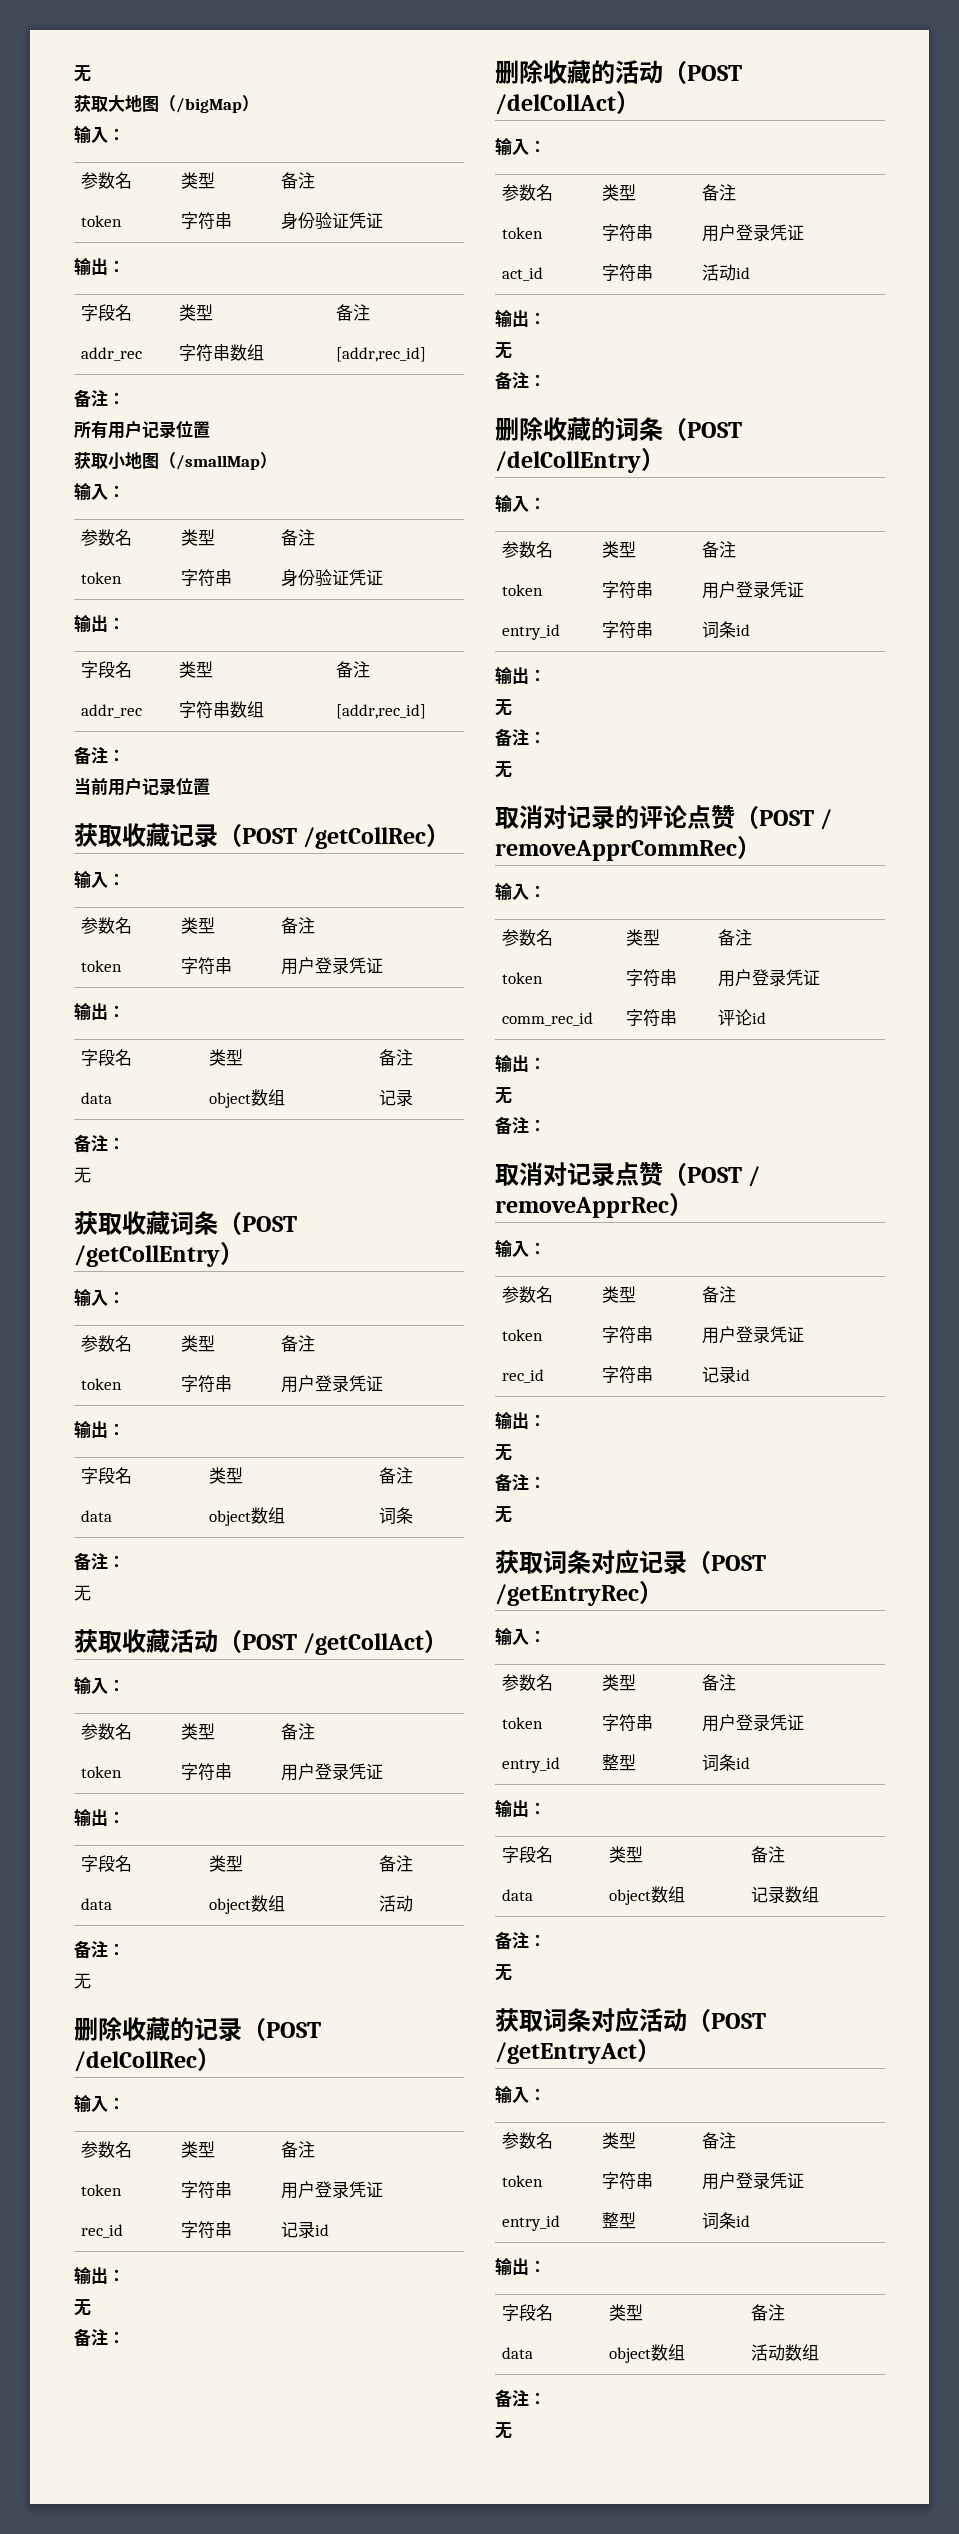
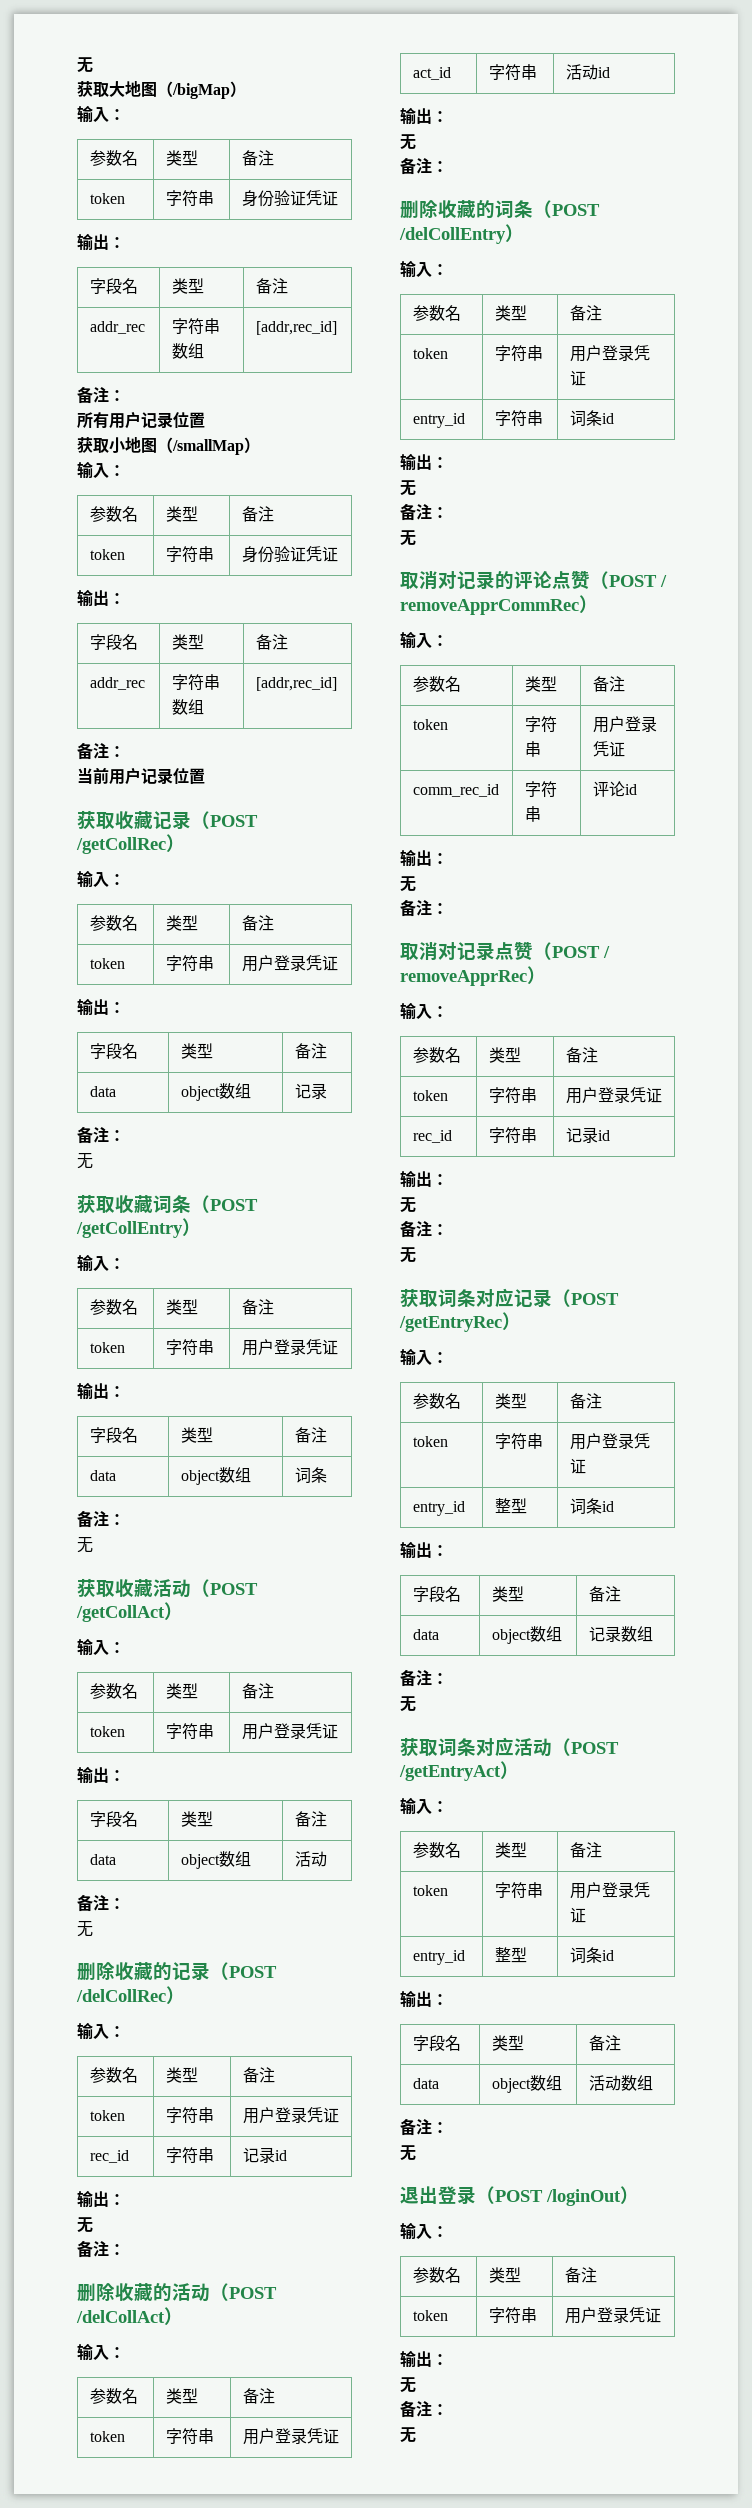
+ 退出登录（POST /loginOut）
+ 输入：
+ 参数名 | 类型 | 备注
+ token | 字符串 | 用户登录凭证
+ 输出：
+ 无
+ 备注：
+ 无

